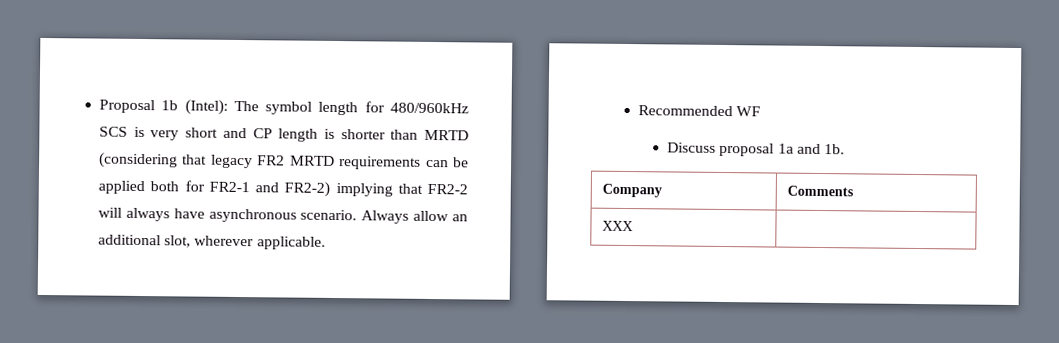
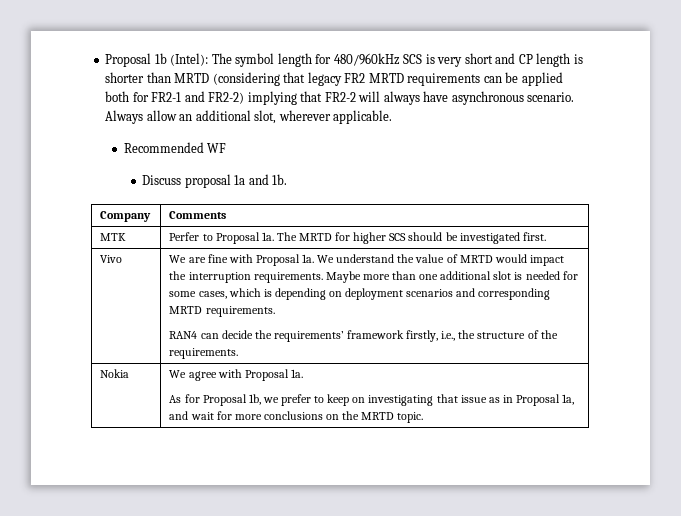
- XXX |
+ MTK | Perfer to Proposal 1a. The MRTD for higher SCS should be investigated first.
+ Vivo | We are fine with Proposal 1a. We understand the value of MRTD would impact the interruption requirements. Maybe more than one additional slot is needed for some cases, which is depending on deployment scenarios and corresponding MRTD requirements.
+ RAN4 can decide the requirements’ framework firstly, i.e., the structure of the requirements.
+ Nokia | We agree with Proposal 1a.
+ As for Proposal 1b, we prefer to keep on investigating that issue as in Proposal 1a, and wait for more conclusions on the MRTD topic.

